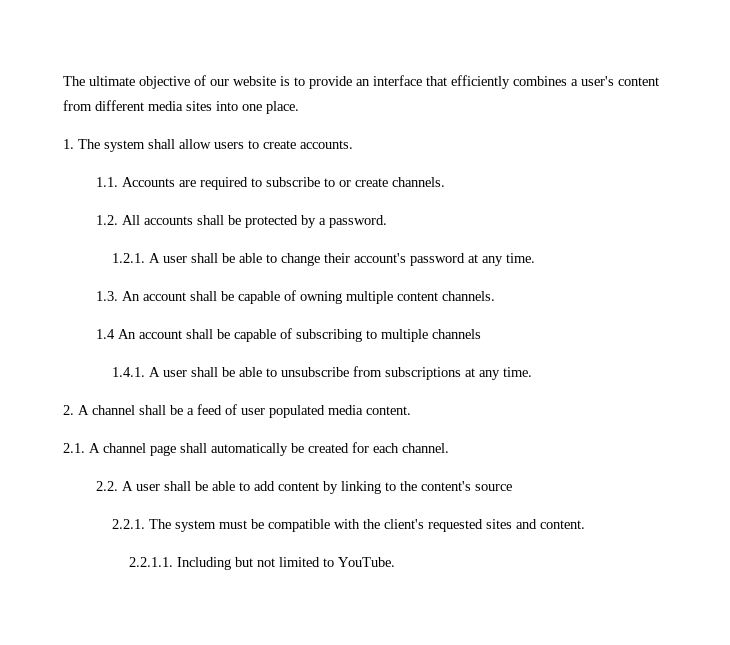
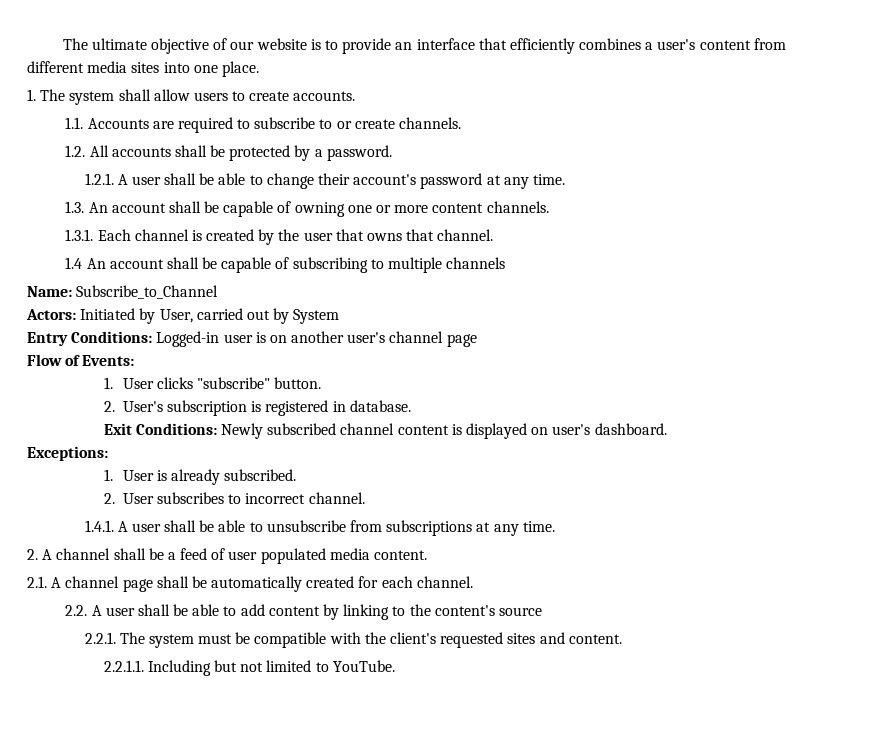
- 1.3. An account shall be capable of owning multiple content channels.
+ 1.3. An account shall be capable of owning one or more content channels.
+ 1.3.1. Each channel is created by the user that owns that channel.
+ Name: Subscribe_to_Channel
+ Actors: Initiated by User, carried out by System
+ Entry Conditions: Logged-in user is on another user's channel page
+ Flow of Events:
+ 1. User clicks "subscribe" button.
+ 2. User's subscription is registered in database.
+ Exit Conditions: Newly subscribed channel content is displayed on user's dashboard.
+ Exceptions:
+ 1. User is already subscribed.
+ 2. User subscribes to incorrect channel.
- 2.1. A channel page shall automatically be created for each channel.
+ 2.1. A channel page shall be automatically created for each channel.

